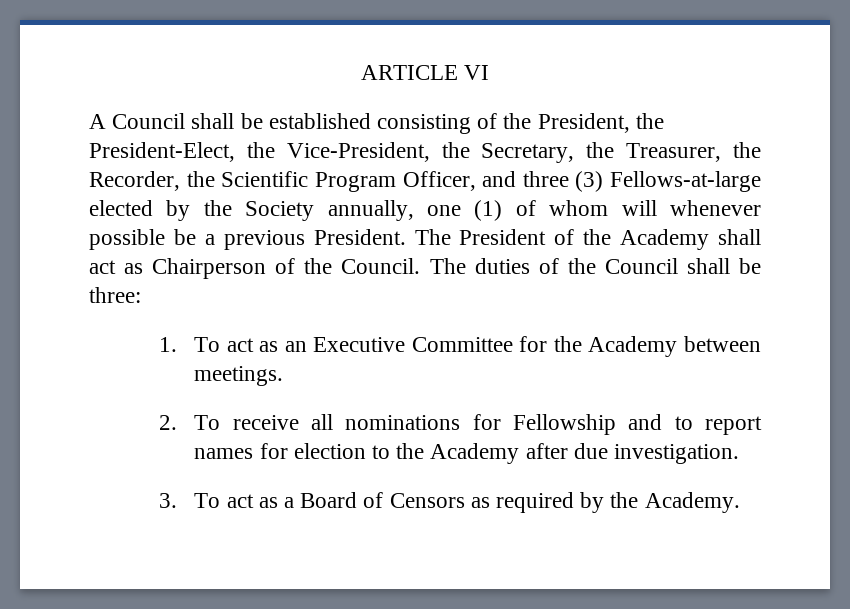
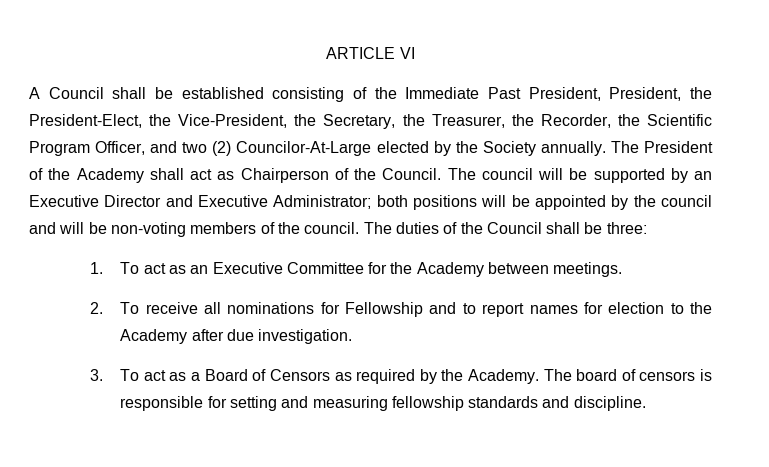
- A Council shall be established consisting of the President, the President-Elect, the Vice-President, the Secretary, the Treasurer, the Recorder, the Scientific Program Officer, and three (3) Fellows-at-large elected by the Society annually, one (1) of whom will whenever possible be a previous President.
+ A Council shall be established consisting of the Immediate Past President, President, the President-Elect, the Vice-President, the Secretary, the Treasurer, the Recorder, the Scientific Program Officer, and two (2) Councilor-At-Large elected by the Society annually.
- The duties of the Council shall be three:
+ The council will be supported by an Executive Director and Executive Administrator; both positions will be appointed by the council and will be non-voting members of the council. The duties of the Council shall be three:
+ The board of censors is responsible for setting and measuring fellowship standards and discipline.

